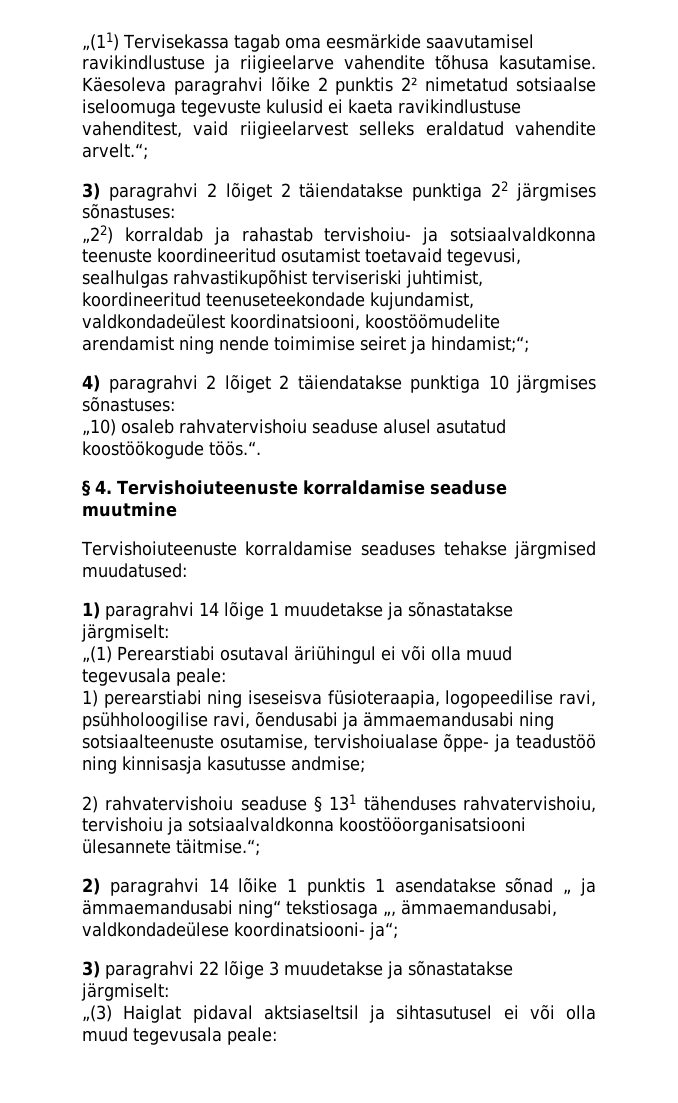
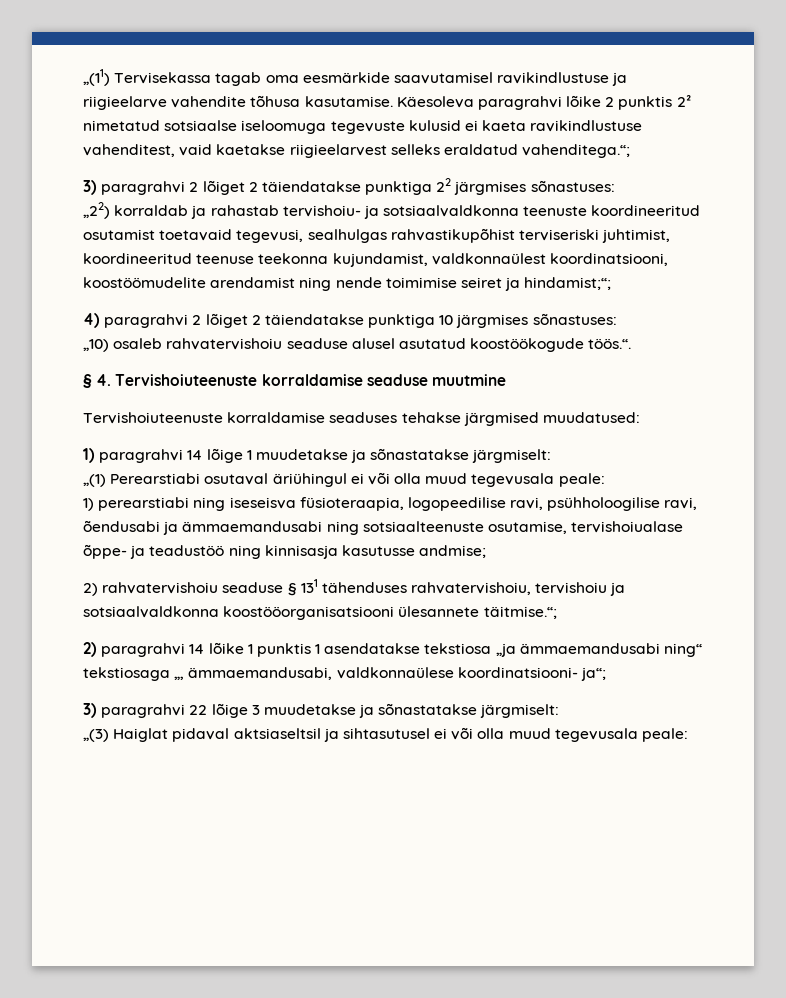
- Käesoleva paragrahvi lõike 2 punktis 2² nimetatud sotsiaalse iseloomuga tegevuste kulusid ei kaeta ravikindlustuse vahenditest, vaid riigieelarvest selleks eraldatud vahendite arvelt.“;
+ Käesoleva paragrahvi lõike 2 punktis 2² nimetatud sotsiaalse iseloomuga tegevuste kulusid ei kaeta ravikindlustuse vahenditest, vaid kaetakse riigieelarvest selleks eraldatud vahenditega.“;
- „22) korraldab ja rahastab tervishoiu- ja sotsiaalvaldkonna teenuste koordineeritud osutamist toetavaid tegevusi, sealhulgas rahvastikupõhist terviseriski juhtimist, koordineeritud teenuseteekondade kujundamist, valdkondadeülest koordinatsiooni, koostöömudelite arendamist ning nende toimimise seiret ja hindamist;“;
+ „22) korraldab ja rahastab tervishoiu- ja sotsiaalvaldkonna teenuste koordineeritud osutamist toetavaid tegevusi, sealhulgas rahvastikupõhist terviseriski juhtimist, koordineeritud teenuse teekonna kujundamist, valdkonnaülest koordinatsiooni, koostöömudelite arendamist ning nende toimimise seiret ja hindamist;“;
- 2) paragrahvi 14 lõike 1 punktis 1 asendatakse sõnad „ ja ämmaemandusabi ning“ tekstiosaga „, ämmaemandusabi, valdkondadeülese koordinatsiooni- ja“;
+ 2) paragrahvi 14 lõike 1 punktis 1 asendatakse tekstiosa „ja ämmaemandusabi ning“ tekstiosaga „, ämmaemandusabi, valdkonnaülese koordinatsiooni- ja“;

